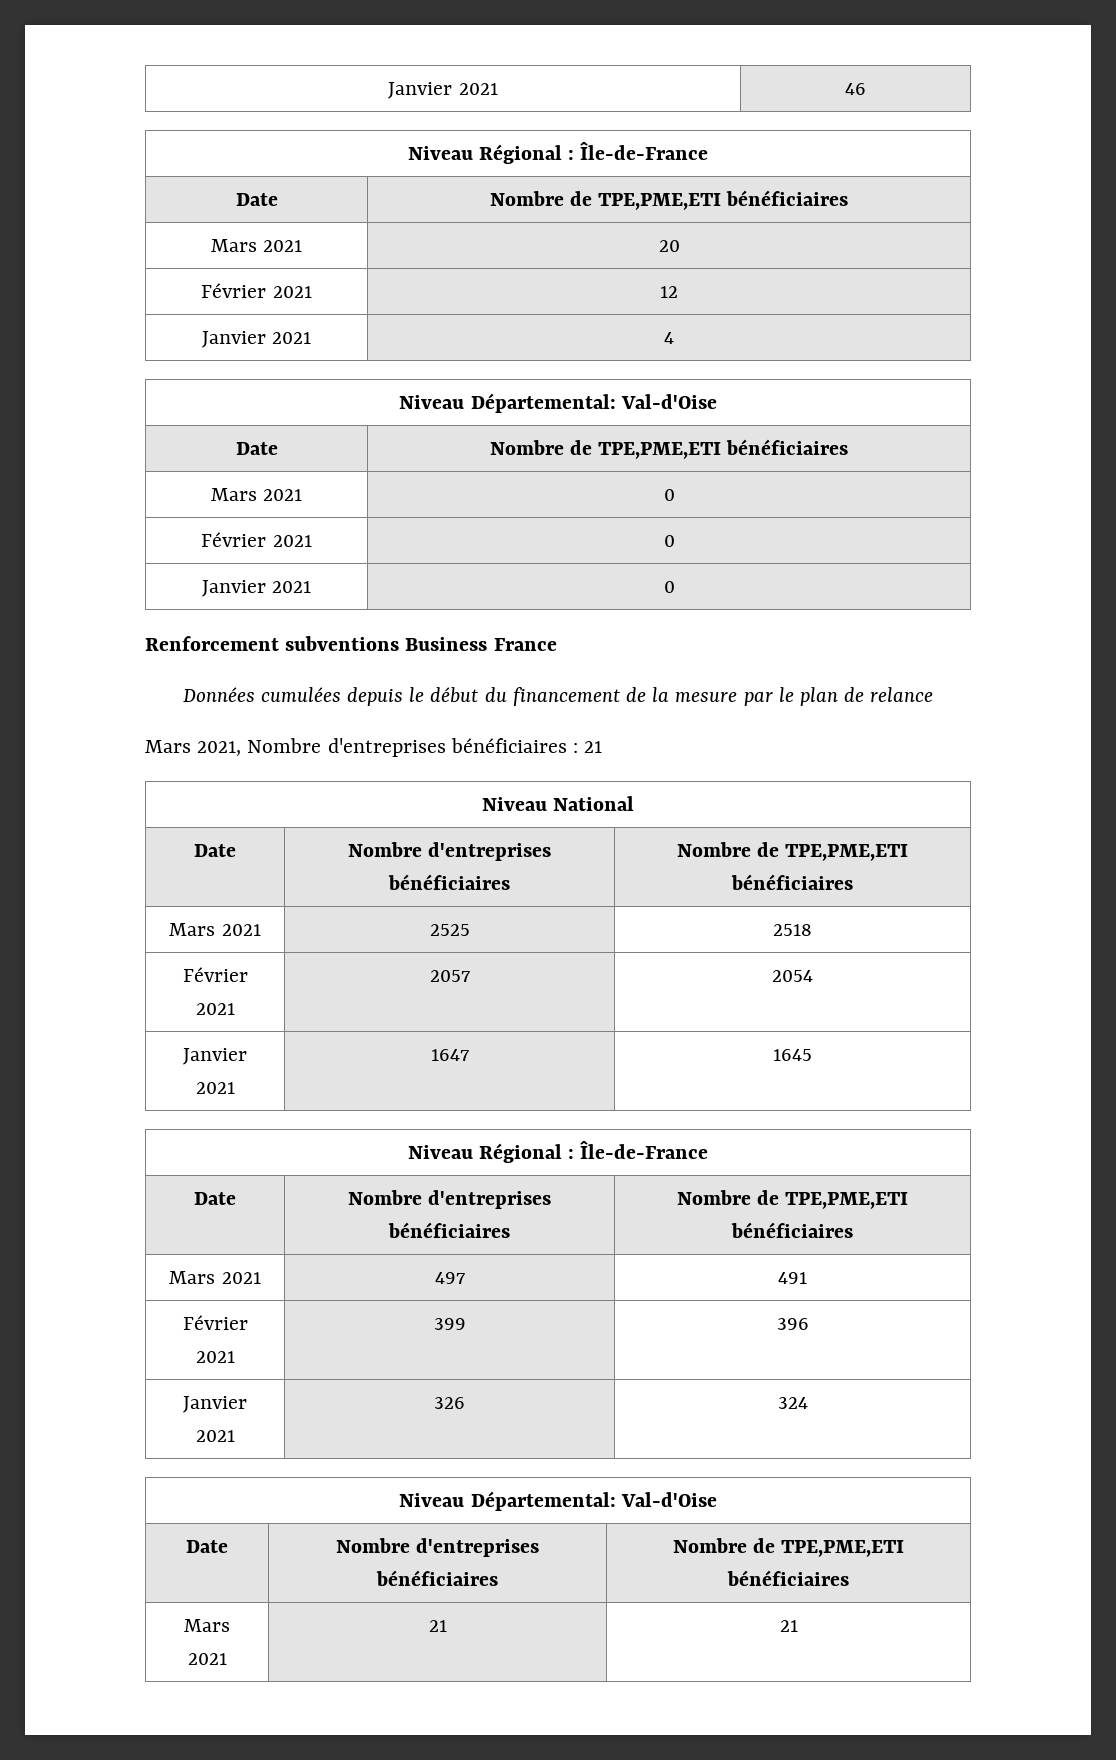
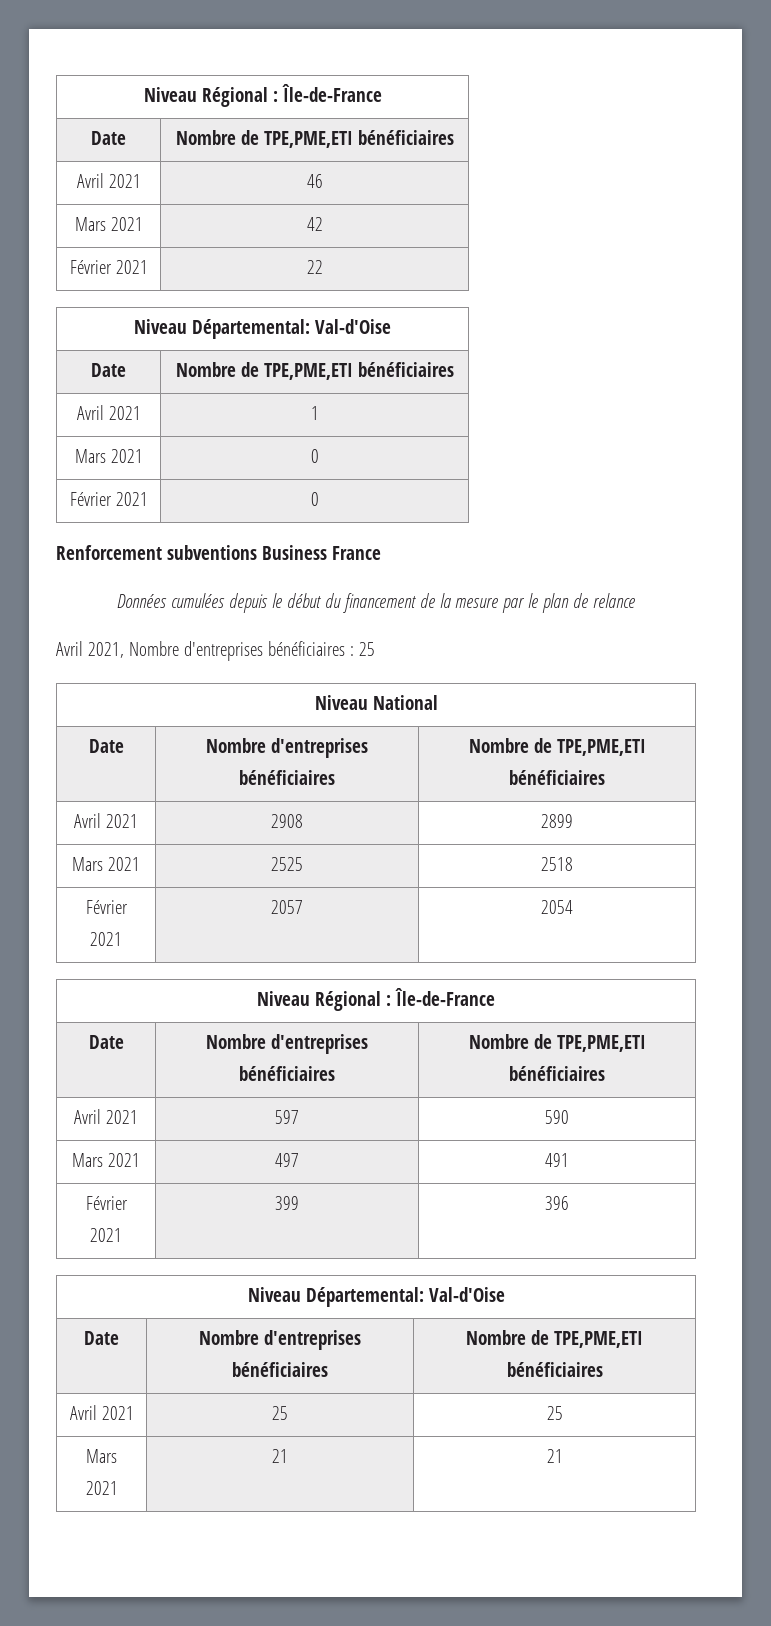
- Janvier 2021 | 46
- Mars 2021 | 20
- Février 2021 | 12
- Janvier 2021 | 4
+ Avril 2021 | 46
+ Mars 2021 | 42
+ Février 2021 | 22
+ Avril 2021 | 1
- Janvier 2021 | 0
- Mars 2021, Nombre d'entreprises bénéficiaires : 21
+ Avril 2021, Nombre d'entreprises bénéficiaires : 25
+ Avril 2021 | 2908 | 2899
- Janvier 2021 | 1647 | 1645
+ Avril 2021 | 597 | 590
- Janvier 2021 | 326 | 324
+ Avril 2021 | 25 | 25

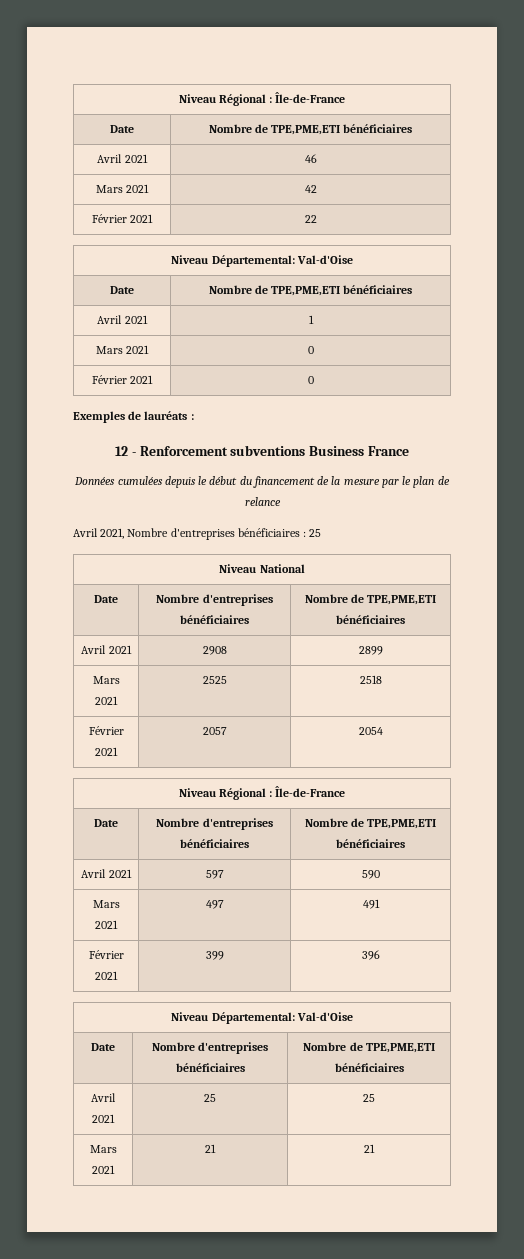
- Renforcement subventions Business France
+ Exemples de lauréats :
+ 12 - Renforcement subventions Business France

